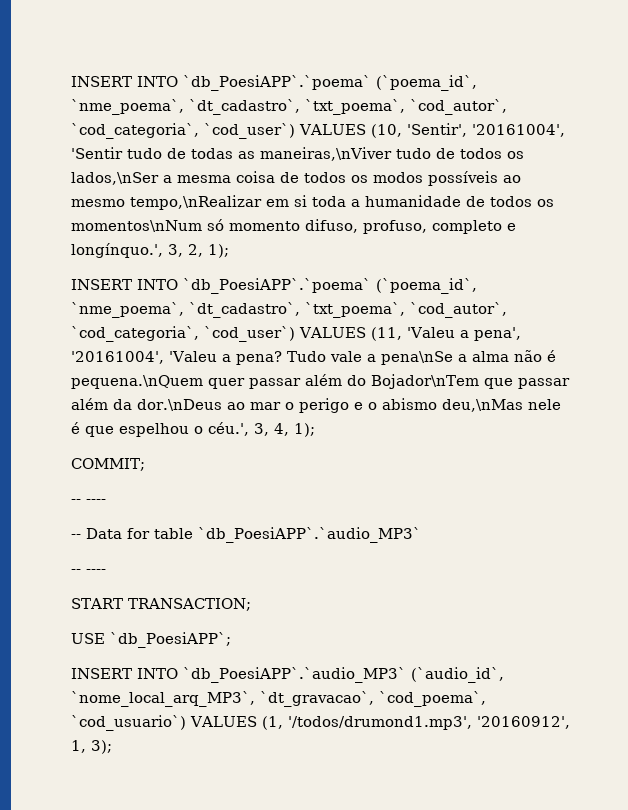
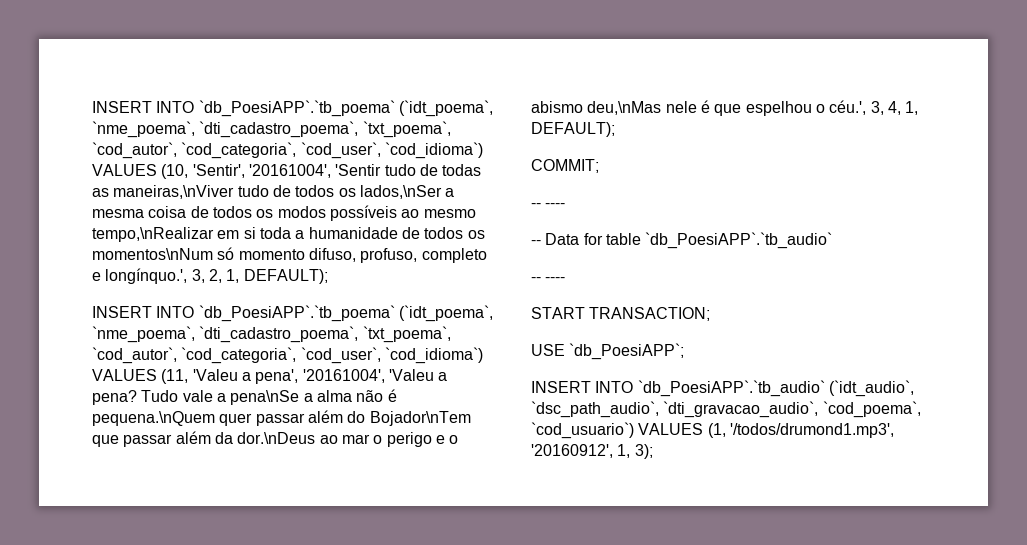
- INSERT INTO `db_PoesiAPP`.`poema` (`poema_id`, `nme_poema`, `dt_cadastro`, `txt_poema`, `cod_autor`, `cod_categoria`, `cod_user`) VALUES (10, 'Sentir', '20161004', 'Sentir tudo de todas as maneiras,\nViver tudo de todos os lados,\nSer a mesma coisa de todos os modos possíveis ao mesmo tempo,\nRealizar em si toda a humanidade de todos os momentos\nNum só momento difuso, profuso, completo e longínquo.', 3, 2, 1);
- INSERT INTO `db_PoesiAPP`.`poema` (`poema_id`, `nme_poema`, `dt_cadastro`, `txt_poema`, `cod_autor`, `cod_categoria`, `cod_user`) VALUES (11, 'Valeu a pena', '20161004', 'Valeu a pena?
+ INSERT INTO `db_PoesiAPP`.`tb_poema` (`idt_poema`, `nme_poema`, `dti_cadastro_poema`, `txt_poema`, `cod_autor`, `cod_categoria`, `cod_user`, `cod_idioma`) VALUES (10, 'Sentir', '20161004', 'Sentir tudo de todas as maneiras,\nViver tudo de todos os lados,\nSer a mesma coisa de todos os modos possíveis ao mesmo tempo,\nRealizar em si toda a humanidade de todos os momentos\nNum só momento difuso, profuso, completo e longínquo.', 3, 2, 1, DEFAULT);
+ INSERT INTO `db_PoesiAPP`.`tb_poema` (`idt_poema`, `nme_poema`, `dti_cadastro_poema`, `txt_poema`, `cod_autor`, `cod_categoria`, `cod_user`, `cod_idioma`) VALUES (11, 'Valeu a pena', '20161004', 'Valeu a pena?
- Tudo vale a pena\nSe a alma não é pequena.\nQuem quer passar além do Bojador\nTem que passar além da dor.\nDeus ao mar o perigo e o abismo deu,\nMas nele é que espelhou o céu.', 3, 4, 1);
+ Tudo vale a pena\nSe a alma não é pequena.\nQuem quer passar além do Bojador\nTem que passar além da dor.\nDeus ao mar o perigo e o abismo deu,\nMas nele é que espelhou o céu.', 3, 4, 1, DEFAULT);
- -- Data for table `db_PoesiAPP`.`audio_MP3`
+ -- Data for table `db_PoesiAPP`.`tb_audio`
- INSERT INTO `db_PoesiAPP`.`audio_MP3` (`audio_id`, `nome_local_arq_MP3`, `dt_gravacao`, `cod_poema`, `cod_usuario`) VALUES (1, '/todos/drumond1.mp3', '20160912', 1, 3);
+ INSERT INTO `db_PoesiAPP`.`tb_audio` (`idt_audio`, `dsc_path_audio`, `dti_gravacao_audio`, `cod_poema`, `cod_usuario`) VALUES (1, '/todos/drumond1.mp3', '20160912', 1, 3);

